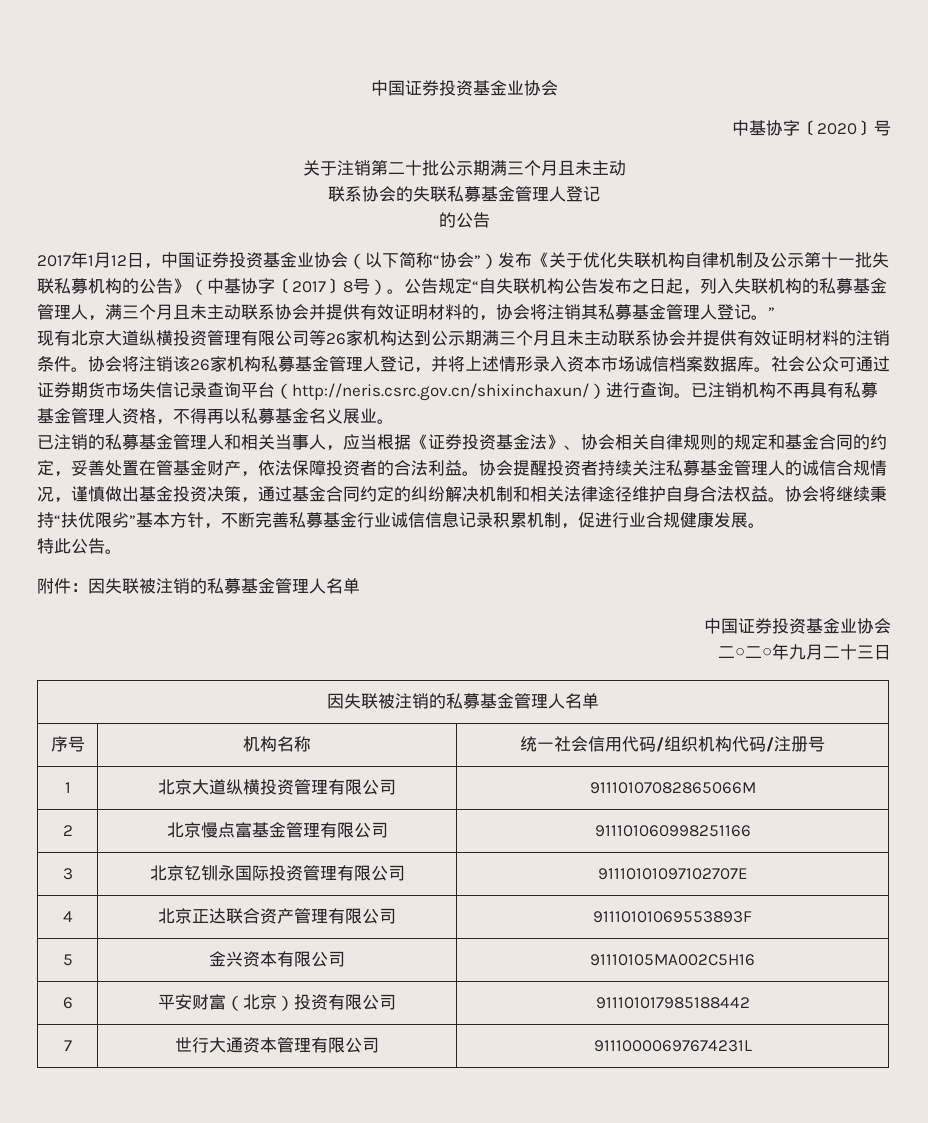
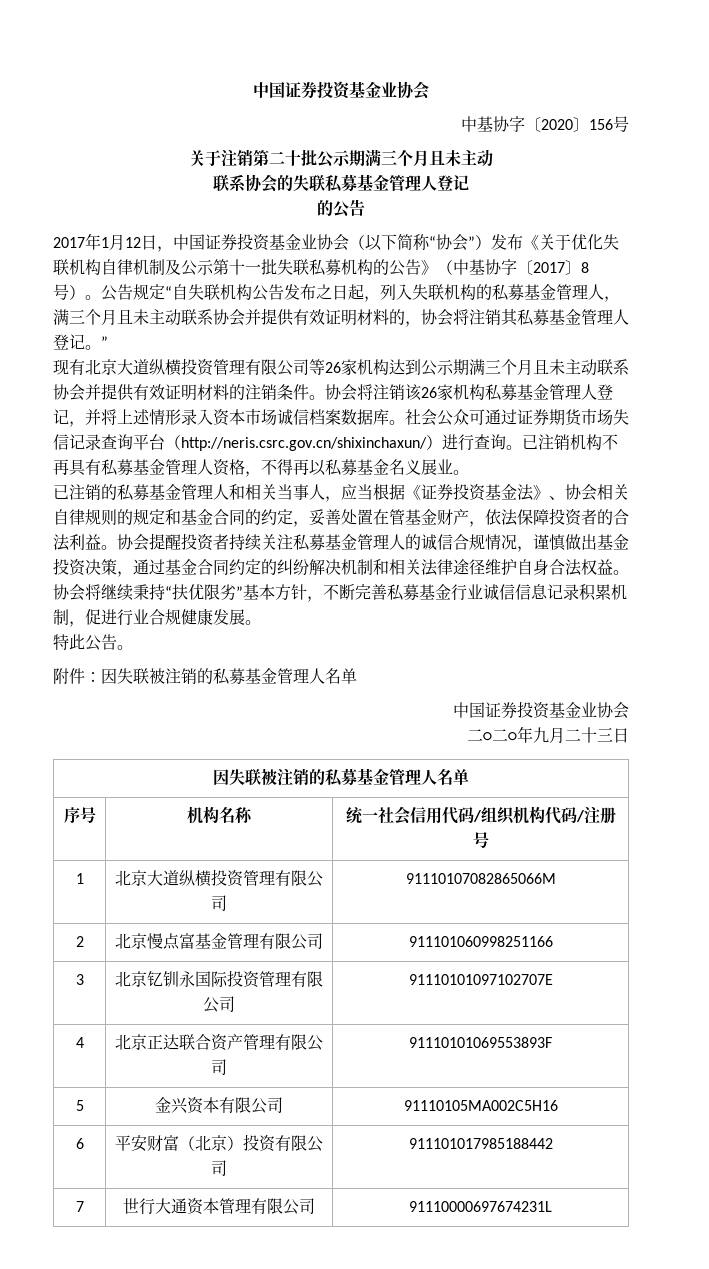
- 中基协字〔2020〕号
+ 中基协字〔2020〕156号

